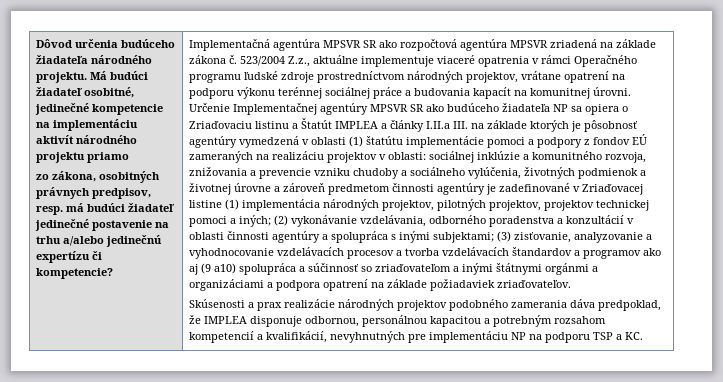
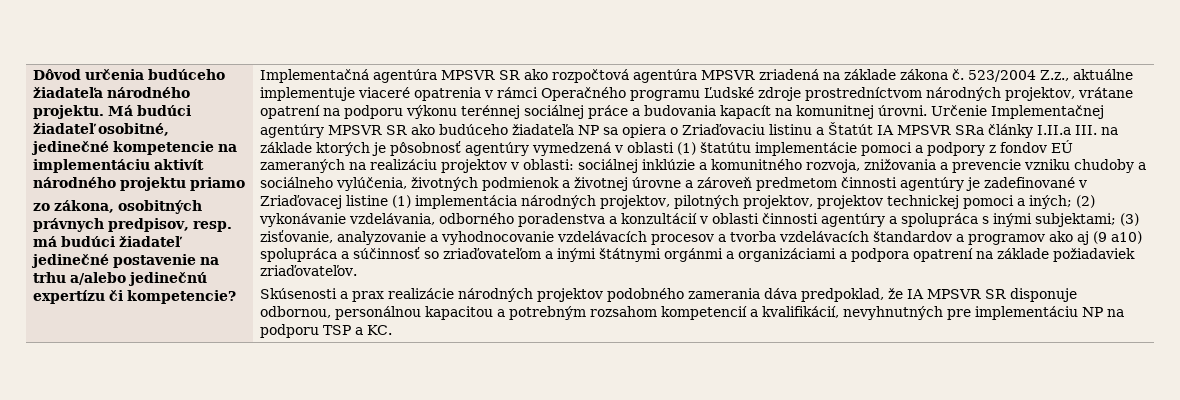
- 523/2004 Z.z., aktuálne implementuje viaceré opatrenia v rámci Operačného programu ľudské zdroje prostredníctvom národných projektov, vrátane opatrení na podporu výkonu terénnej sociálnej práce a budovania kapacít na komunitnej úrovni.
+ 523/2004 Z.z., aktuálne implementuje viaceré opatrenia v rámci Operačného programu Ľudské zdroje prostredníctvom národných projektov, vrátane opatrení na podporu výkonu terénnej sociálnej práce a budovania kapacít na komunitnej úrovni.
- Určenie Implementačnej agentúry MPSVR SR ako budúceho žiadateľa NP sa opiera o Zriaďovaciu listinu a Štatút IMPLEA a články I.II.a III. na základe ktorých je pôsobnosť agentúry vymedzená v oblasti (1) štatútu implementácie pomoci a podpory z fondov EÚ zameraných na realizáciu projektov v oblasti:
+ Určenie Implementačnej agentúry MPSVR SR ako budúceho žiadateľa NP sa opiera o Zriaďovaciu listinu a Štatút IA MPSVR SRa články I.II.a III. na základe ktorých je pôsobnosť agentúry vymedzená v oblasti (1) štatútu implementácie pomoci a podpory z fondov EÚ zameraných na realizáciu projektov v oblasti:
- Skúsenosti a prax realizácie národných projektov podobného zamerania dáva predpoklad, že IMPLEA disponuje odbornou, personálnou kapacitou a potrebným rozsahom kompetencií a kvalifikácií, nevyhnutných pre implementáciu NP na podporu TSP a KC.
+ Skúsenosti a prax realizácie národných projektov podobného zamerania dáva predpoklad, že IA MPSVR SR disponuje odbornou, personálnou kapacitou a potrebným rozsahom kompetencií a kvalifikácií, nevyhnutných pre implementáciu NP na podporu TSP a KC.

